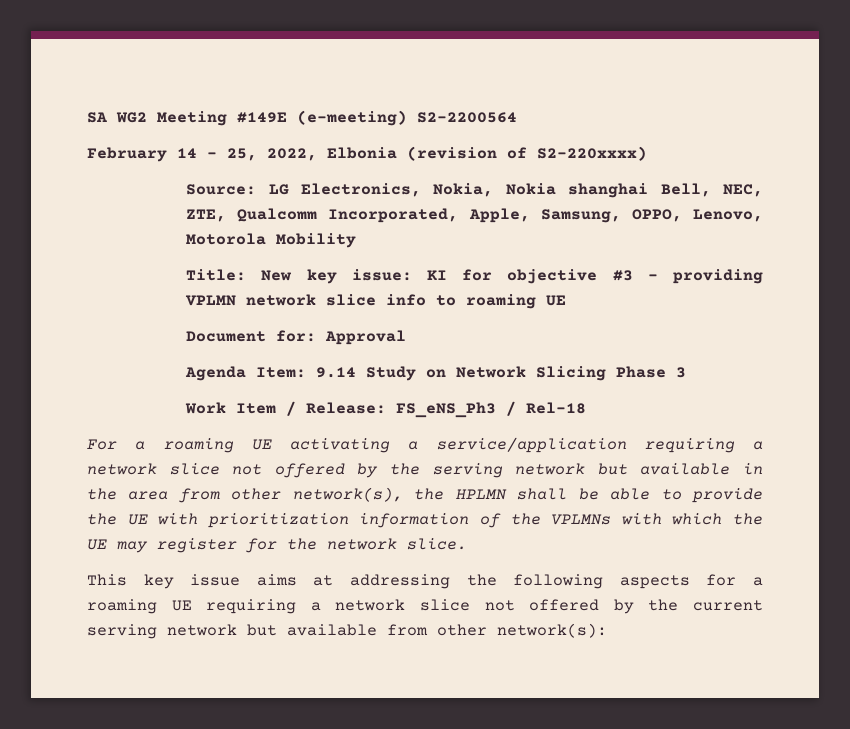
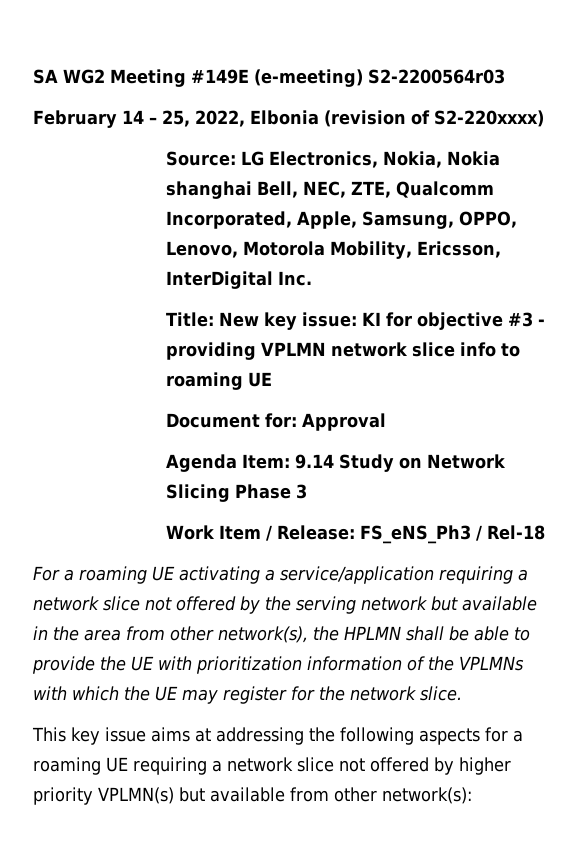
- SA WG2 Meeting #149E (e-meeting) S2-2200564
+ SA WG2 Meeting #149E (e-meeting) S2-2200564r03
- Source: LG Electronics, Nokia, Nokia shanghai Bell, NEC, ZTE, Qualcomm Incorporated, Apple, Samsung, OPPO, Lenovo, Motorola Mobility
+ Source: LG Electronics, Nokia, Nokia shanghai Bell, NEC, ZTE, Qualcomm Incorporated, Apple, Samsung, OPPO, Lenovo, Motorola Mobility, Ericsson, InterDigital Inc.
- This key issue aims at addressing the following aspects for a roaming UE requiring a network slice not offered by the current serving network but available from other network(s):
+ This key issue aims at addressing the following aspects for a roaming UE requiring a network slice not offered by higher priority VPLMN(s) but available from other network(s):

